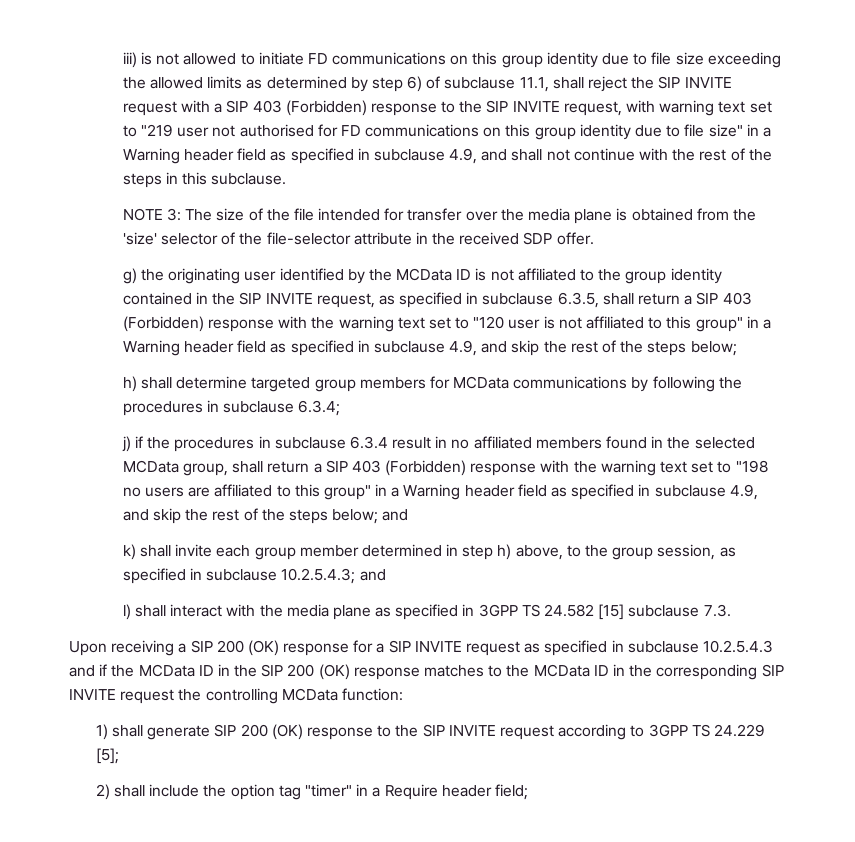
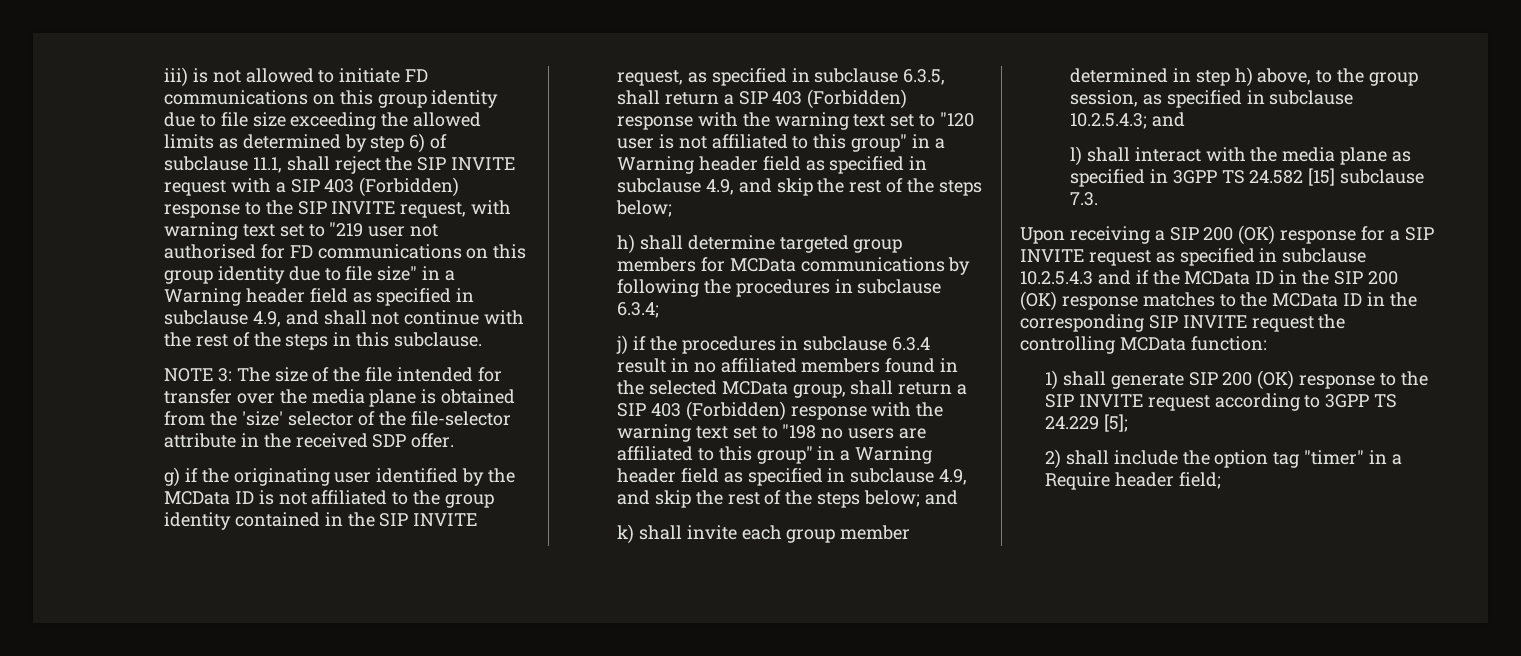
- g) the originating user identified by the MCData ID is not affiliated to the group identity contained in the SIP INVITE request, as specified in subclause 6.3.5, shall return a SIP 403 (Forbidden) response with the warning text set to "120 user is not affiliated to this group" in a Warning header field as specified in subclause 4.9, and skip the rest of the steps below;
+ g) if the originating user identified by the MCData ID is not affiliated to the group identity contained in the SIP INVITE request, as specified in subclause 6.3.5, shall return a SIP 403 (Forbidden) response with the warning text set to "120 user is not affiliated to this group" in a Warning header field as specified in subclause 4.9, and skip the rest of the steps below;

